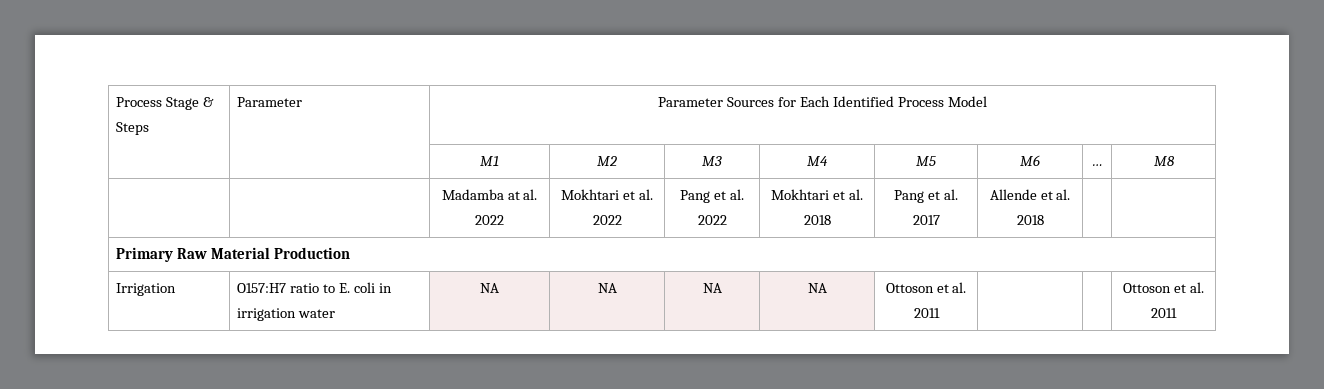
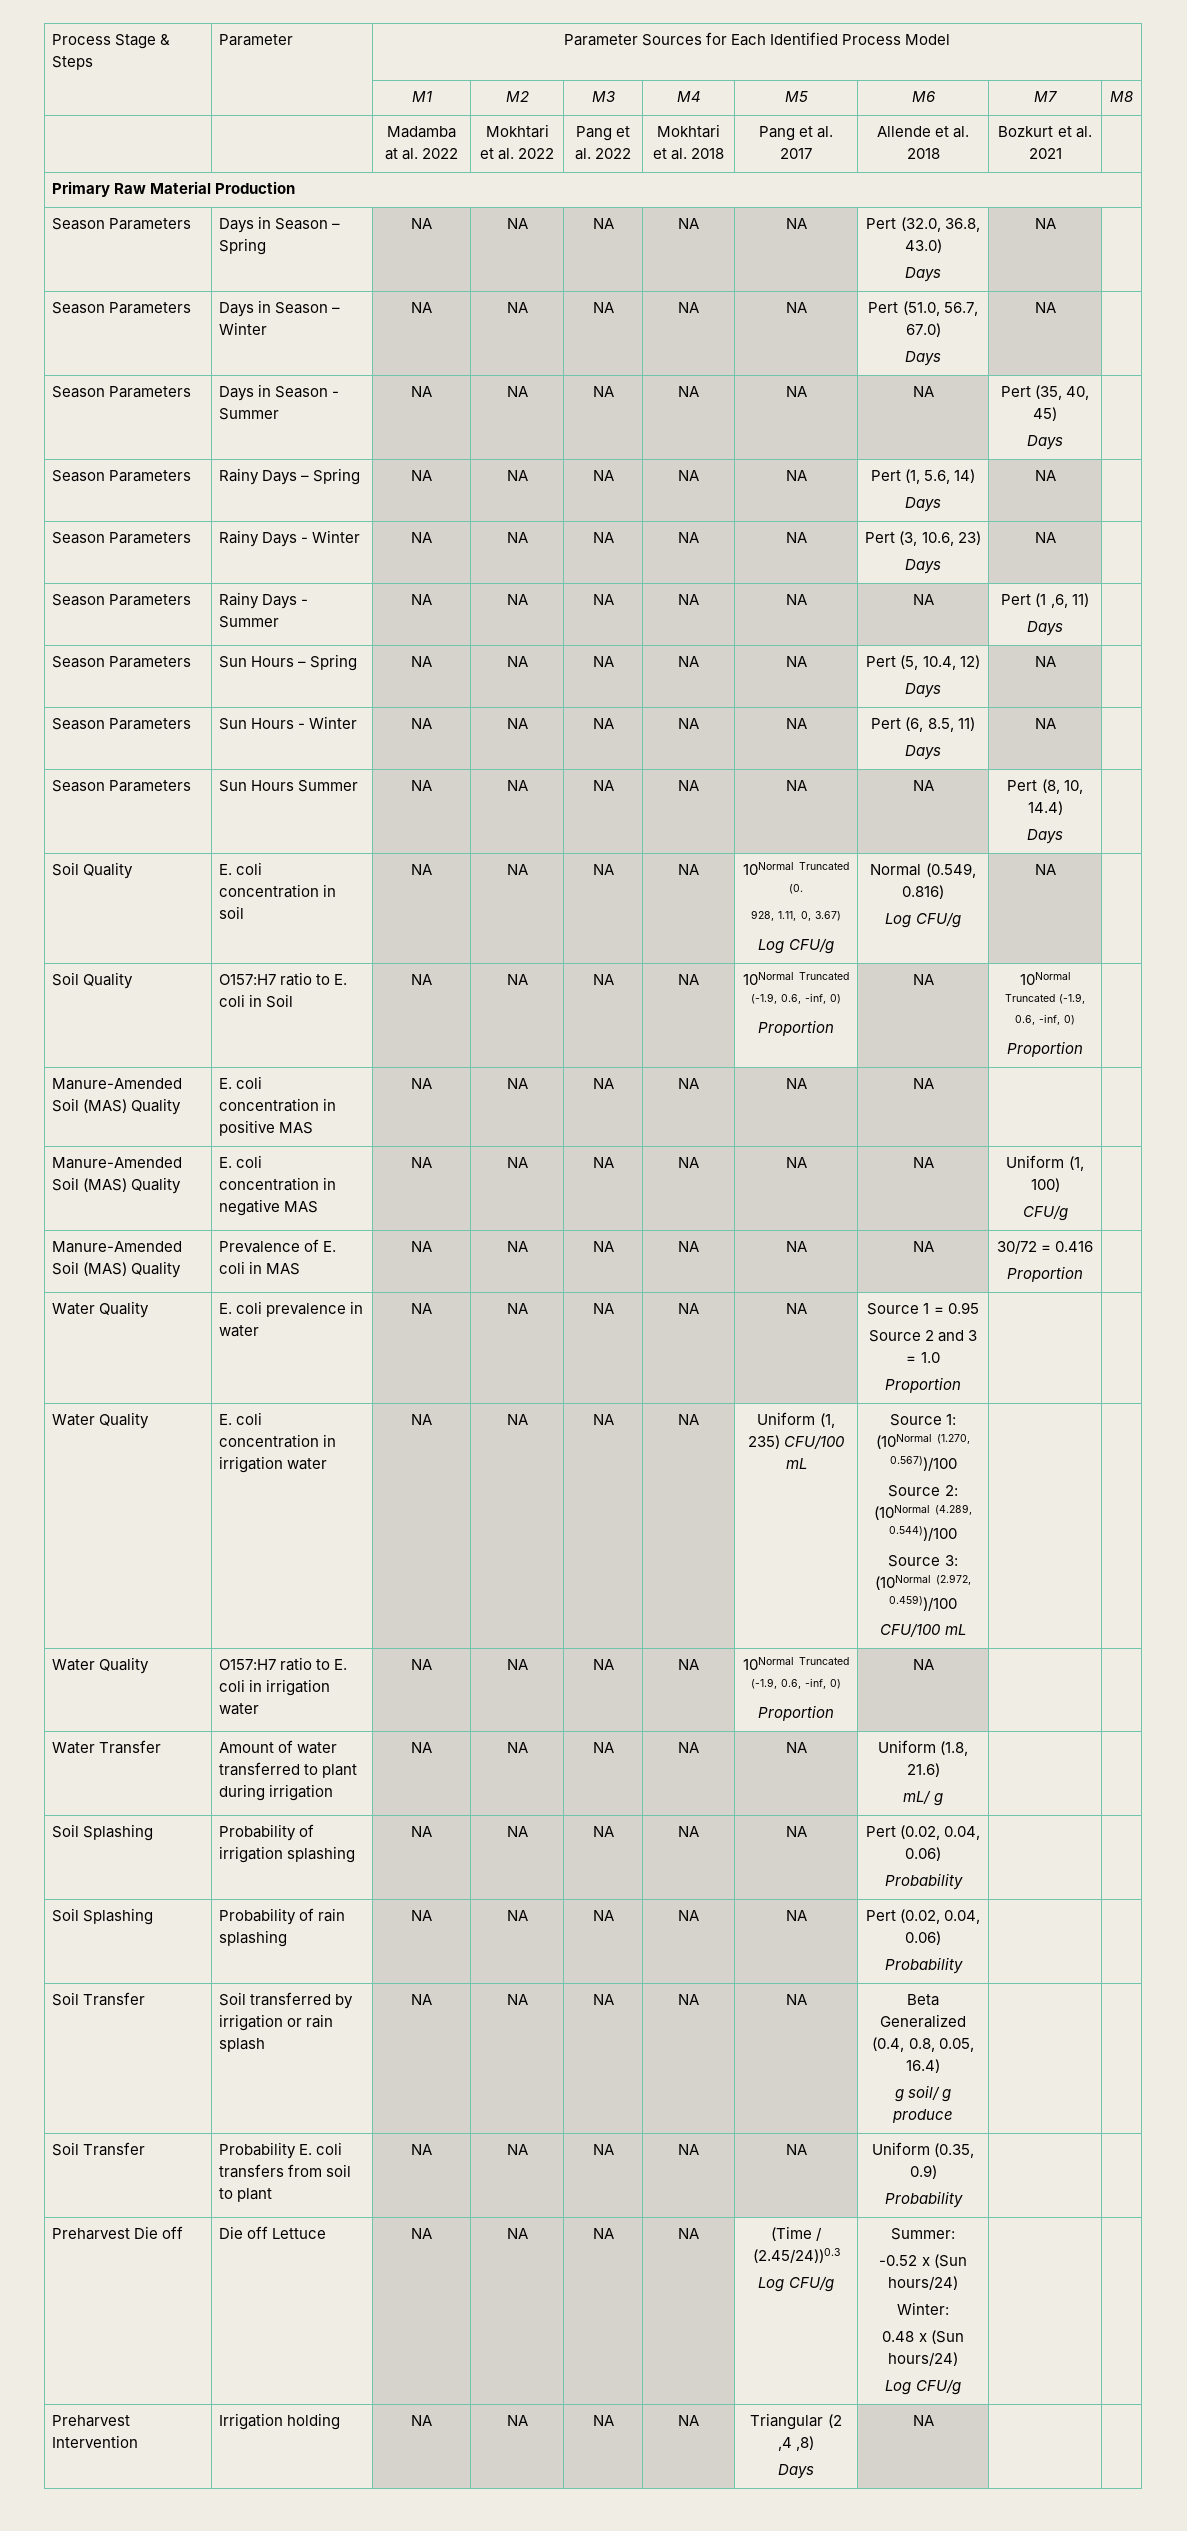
- | | M1 | M2 | M3 | M4 | M5 | M6 | … | M8
+ | | M1 | M2 | M3 | M4 | M5 | M6 | M7 | M8
- | | Madamba at al. 2022 | Mokhtari et al. 2022 | Pang et al. 2022 | Mokhtari et al. 2018 | Pang et al. 2017 | Allende et al. 2018 | |
+ | | Madamba at al. 2022 | Mokhtari et al. 2022 | Pang et al. 2022 | Mokhtari et al. 2018 | Pang et al. 2017 | Allende et al. 2018 | Bozkurt et al. 2021 |
- Irrigation | O157:H7 ratio to E. coli in irrigation water | NA | NA | NA | NA | Ottoson et al. 2011 | | | Ottoson et al. 2011
+ Season Parameters | Days in Season – Spring | NA | NA | NA | NA | NA | Pert (32.0, 36.8, 43.0)
+ Days | NA |
+ Season Parameters | Days in Season – Winter | NA | NA | NA | NA | NA | Pert (51.0, 56.7, 67.0)
+ Days | NA |
+ Season Parameters | Days in Season - Summer | NA | NA | NA | NA | NA | NA | Pert (35, 40, 45)
+ Days |
+ Season Parameters | Rainy Days – Spring | NA | NA | NA | NA | NA | Pert (1, 5.6, 14)
+ Days | NA |
+ Season Parameters | Rainy Days - Winter | NA | NA | NA | NA | NA | Pert (3, 10.6, 23)
+ Days | NA |
+ Season Parameters | Rainy Days - Summer | NA | NA | NA | NA | NA | NA | Pert (1 ,6, 11)
+ Days |
+ Season Parameters | Sun Hours – Spring | NA | NA | NA | NA | NA | Pert (5, 10.4, 12)
+ Days | NA |
+ Season Parameters | Sun Hours - Winter | NA | NA | NA | NA | NA | Pert (6, 8.5, 11)
+ Days | NA |
+ Season Parameters | Sun Hours Summer | NA | NA | NA | NA | NA | NA | Pert (8, 10, 14.4)
+ Days |
+ Soil Quality | E. coli concentration in soil | NA | NA | NA | NA | 10Normal Truncated (0.
+ 928, 1.11, 0, 3.67)
+ Log CFU/g | Normal (0.549, 0.816)
+ Log CFU/g | NA |
+ Soil Quality | O157:H7 ratio to E. coli in Soil | NA | NA | NA | NA | 10Normal Truncated (-1.9, 0.6, -inf, 0)
+ Proportion | NA | 10Normal Truncated (-1.9, 0.6, -inf, 0)
+ Proportion |
+ Manure-Amended Soil (MAS) Quality | E. coli concentration in positive MAS | NA | NA | NA | NA | NA | NA | |
+ Manure-Amended Soil (MAS) Quality | E. coli concentration in negative MAS | NA | NA | NA | NA | NA | NA | Uniform (1, 100)
+ CFU/g |
+ Manure-Amended Soil (MAS) Quality | Prevalence of E. coli in MAS | NA | NA | NA | NA | NA | NA | 30/72 = 0.416
+ Proportion |
+ Water Quality | E. coli prevalence in water | NA | NA | NA | NA | NA | Source 1 = 0.95
+ Source 2 and 3 = 1.0
+ Proportion | |
+ Water Quality | E. coli concentration in irrigation water | NA | NA | NA | NA | Uniform (1, 235) CFU/100 mL | Source 1: (10Normal (1.270, 0.567))/100
+ Source 2: (10Normal (4.289, 0.544))/100
+ Source 3: (10Normal (2.972, 0.459))/100
+ CFU/100 mL | |
+ Water Quality | O157:H7 ratio to E. coli in irrigation water | NA | NA | NA | NA | 10Normal Truncated (-1.9, 0.6, -inf, 0)
+ Proportion | NA | |
+ Water Transfer | Amount of water transferred to plant during irrigation | NA | NA | NA | NA | NA | Uniform (1.8, 21.6)
+ mL/ g | |
+ Soil Splashing | Probability of irrigation splashing | NA | NA | NA | NA | NA | Pert (0.02, 0.04, 0.06)
+ Probability | |
+ Soil Splashing | Probability of rain splashing | NA | NA | NA | NA | NA | Pert (0.02, 0.04, 0.06)
+ Probability | |
+ Soil Transfer | Soil transferred by irrigation or rain splash | NA | NA | NA | NA | NA | Beta Generalized (0.4, 0.8, 0.05, 16.4)
+ g soil/ g produce | |
+ Soil Transfer | Probability E. coli transfers from soil to plant | NA | NA | NA | NA | NA | Uniform (0.35, 0.9)
+ Probability | |
+ Preharvest Die off | Die off Lettuce | NA | NA | NA | NA | (Time / (2.45/24))0.3
+ Log CFU/g | Summer:
+ -0.52 x (Sun hours/24)
+ Winter:
+ 0.48 x (Sun hours/24)
+ Log CFU/g | |
+ Preharvest Intervention | Irrigation holding | NA | NA | NA | NA | Triangular (2 ,4 ,8)
+ Days | NA | |

